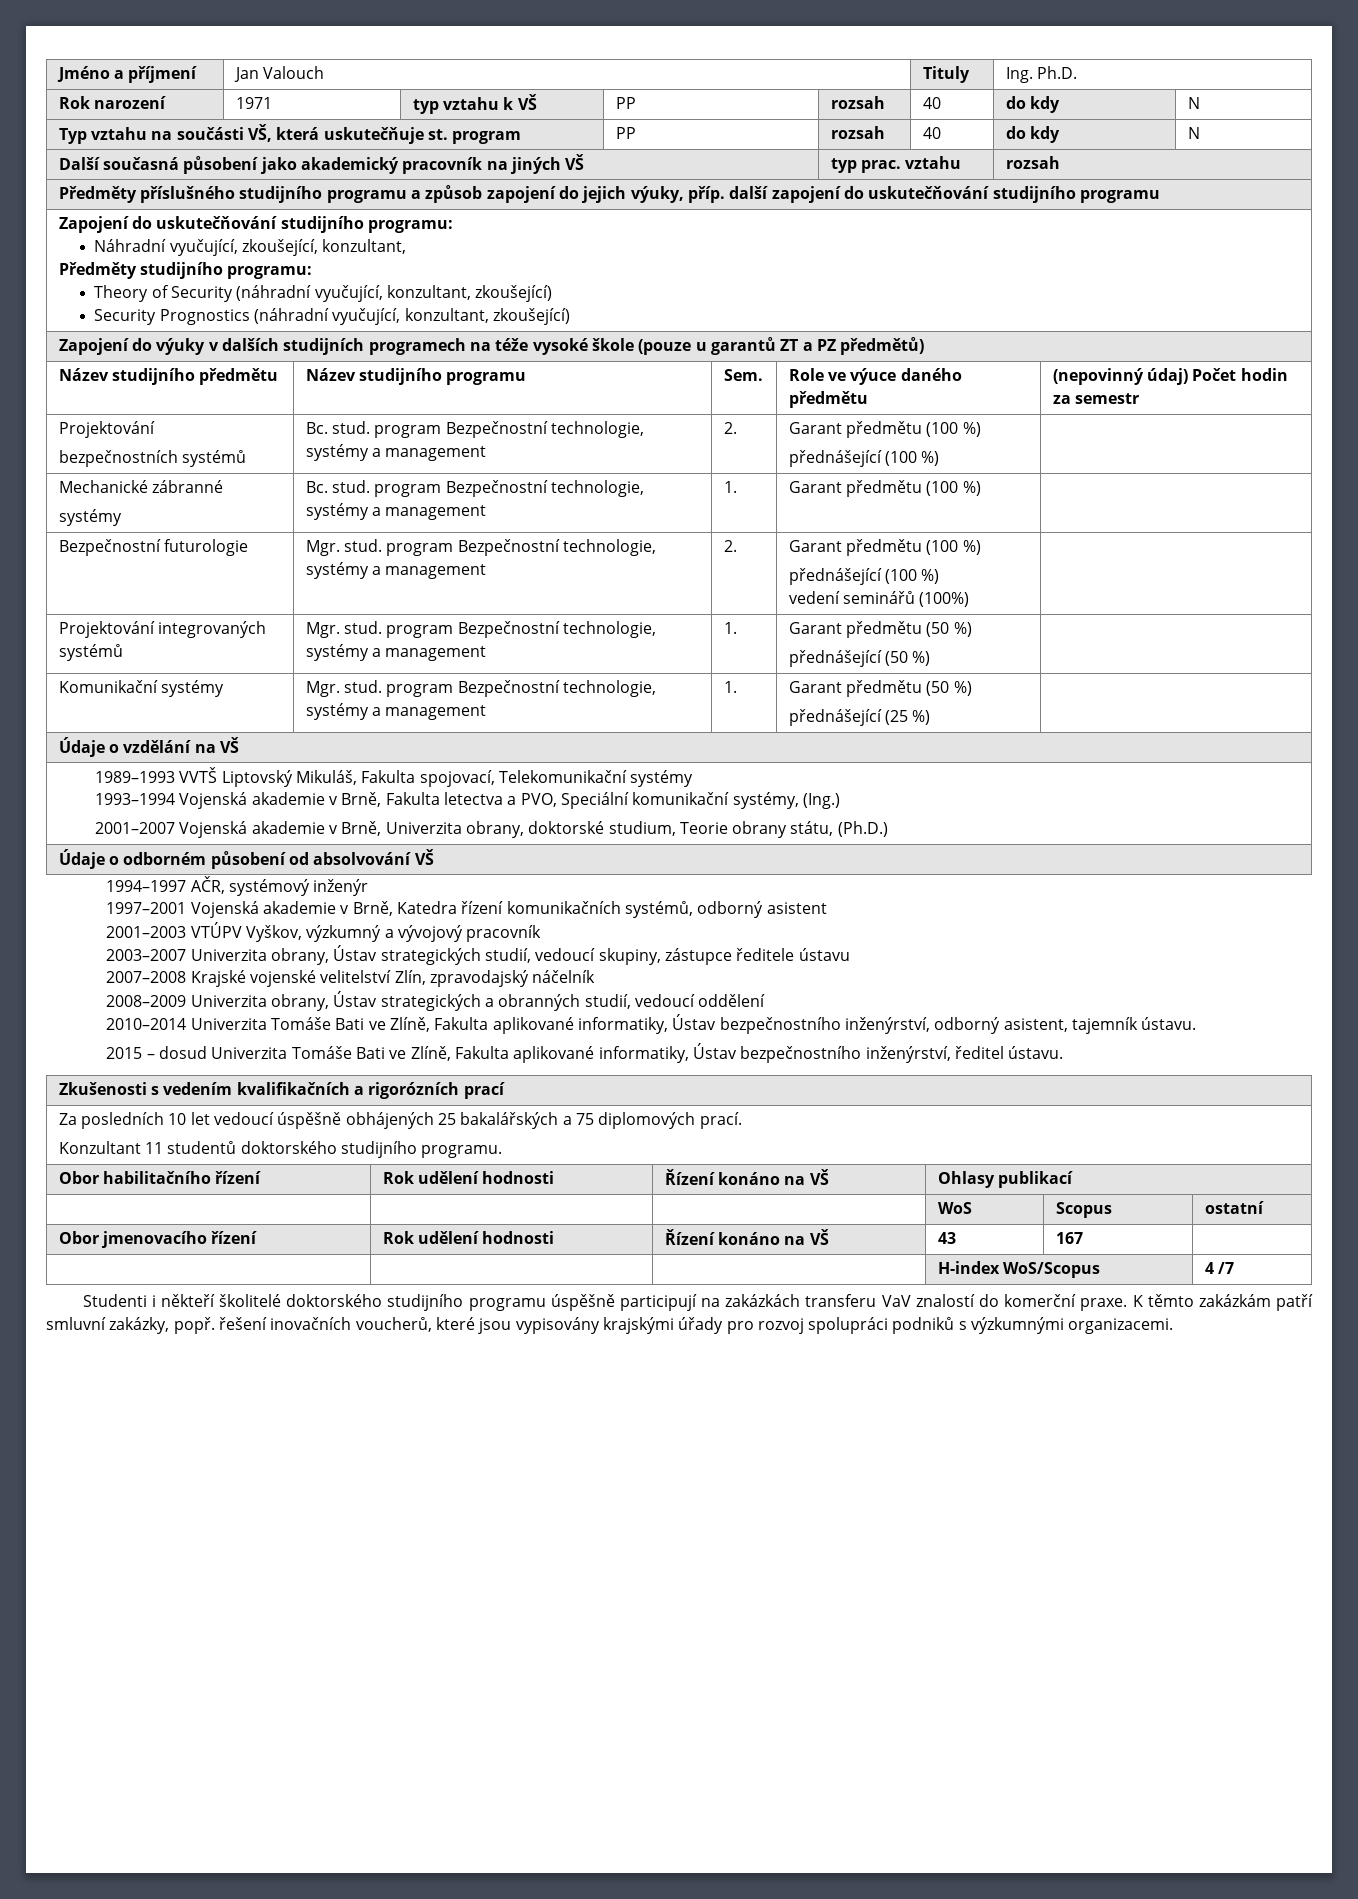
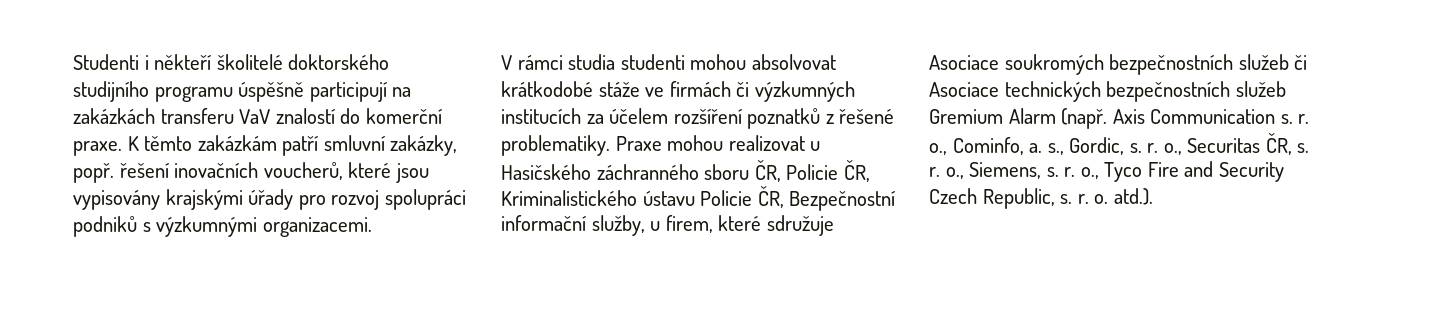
- Jméno a příjmení | Jan Valouch | Tituly | Ing. Ph.D.
- Rok narození | 1971 | typ vztahu k VŠ | PP | rozsah | 40 | do kdy | N
- Typ vztahu na součásti VŠ, která uskutečňuje st. program | PP | rozsah | 40 | do kdy | N
- Další současná působení jako akademický pracovník na jiných VŠ | typ prac. vztahu | rozsah
- Předměty příslušného studijního programu a způsob zapojení do jejich výuky, příp. další zapojení do uskutečňování studijního programu
- Zapojení do uskutečňování studijního programu:
- Náhradní vyučující, zkoušející, konzultant,
- Předměty studijního programu:
- Theory of Security (náhradní vyučující, konzultant, zkoušející)
- Security Prognostics (náhradní vyučující, konzultant, zkoušející)
- Zapojení do výuky v dalších studijních programech na téže vysoké škole (pouze u garantů ZT a PZ předmětů)
- Název studijního předmětu | Název studijního programu | Sem. | Role ve výuce daného předmětu | (nepovinný údaj) Počet hodin za semestr
- Projektování
- bezpečnostních systémů | Bc. stud. program Bezpečnostní technologie, systémy a management | 2. | Garant předmětu (100 %)
- přednášející (100 %) |
- Mechanické zábranné
- systémy | Bc. stud. program Bezpečnostní technologie, systémy a management | 1. | Garant předmětu (100 %) |
- Bezpečnostní futurologie | Mgr. stud. program Bezpečnostní technologie, systémy a management | 2. | Garant předmětu (100 %)
- přednášející (100 %)
- vedení seminářů (100%) |
- Projektování integrovaných systémů | Mgr. stud. program Bezpečnostní technologie, systémy a management | 1. | Garant předmětu (50 %)
- přednášející (50 %) |
- Komunikační systémy | Mgr. stud. program Bezpečnostní technologie, systémy a management | 1. | Garant předmětu (50 %)
- přednášející (25 %) |
- Údaje o vzdělání na VŠ
- 1989–1993 VVTŠ Liptovský Mikuláš, Fakulta spojovací, Telekomunikační systémy
- 1993–1994 Vojenská akademie v Brně, Fakulta letectva a PVO, Speciální komunikační systémy, (Ing.)
- 2001–2007 Vojenská akademie v Brně, Univerzita obrany, doktorské studium, Teorie obrany státu, (Ph.D.)
- Údaje o odborném působení od absolvování VŠ
- 1994–1997 AČR, systémový inženýr
- 1997–2001 Vojenská akademie v Brně, Katedra řízení komunikačních systémů, odborný asistent
- 2001–2003 VTÚPV Vyškov, výzkumný a vývojový pracovník
- 2003–2007 Univerzita obrany, Ústav strategických studií, vedoucí skupiny, zástupce ředitele ústavu
- 2007–2008 Krajské vojenské velitelství Zlín, zpravodajský náčelník
- 2008–2009 Univerzita obrany, Ústav strategických a obranných studií, vedoucí oddělení
- 2010–2014 Univerzita Tomáše Bati ve Zlíně, Fakulta aplikované informatiky, Ústav bezpečnostního inženýrství, odborný asistent, tajemník ústavu.
- 2015 – dosud Univerzita Tomáše Bati ve Zlíně, Fakulta aplikované informatiky, Ústav bezpečnostního inženýrství, ředitel ústavu.
- Zkušenosti s vedením kvalifikačních a rigorózních prací
- Za posledních 10 let vedoucí úspěšně obhájených 25 bakalářských a 75 diplomových prací.
- Konzultant 11 studentů doktorského studijního programu.
- Obor habilitačního řízení | Rok udělení hodnosti | Řízení konáno na VŠ | Ohlasy publikací
- | | | WoS | Scopus | ostatní
- Obor jmenovacího řízení | Rok udělení hodnosti | Řízení konáno na VŠ | 43 | 167 |
- | | | H-index WoS/Scopus | 4 /7
+ V rámci studia studenti mohou absolvovat krátkodobé stáže ve firmách či výzkumných institucích za účelem rozšíření poznatků z řešené problematiky. Praxe mohou realizovat u Hasičského záchranného sboru ČR, Policie ČR, Kriminalistického ústavu Policie ČR, Bezpečnostní informační služby, u firem, které sdružuje Asociace soukromých bezpečnostních služeb či Asociace technických bezpečnostních služeb Gremium Alarm (např. Axis Communication s. r. o., Cominfo, a. s., Gordic, s. r. o., Securitas ČR, s. r. o., Siemens, s. r. o., Tyco Fire and Security Czech Republic, s. r. o. atd.).

